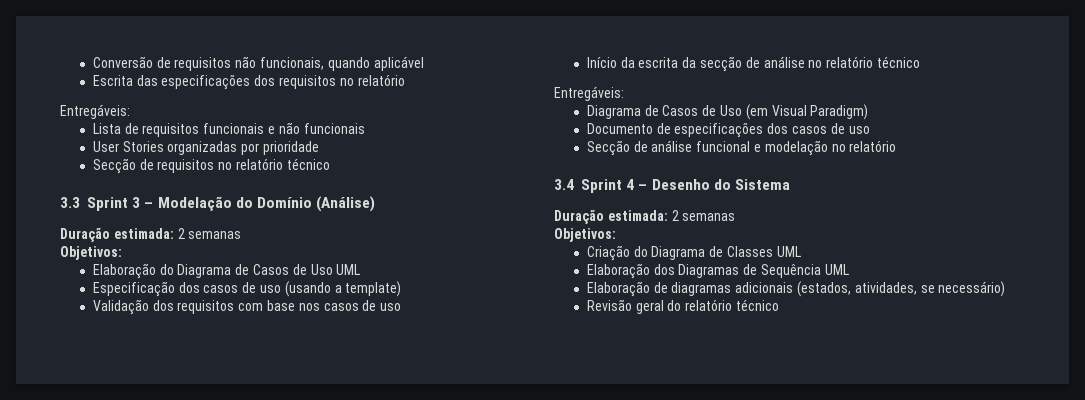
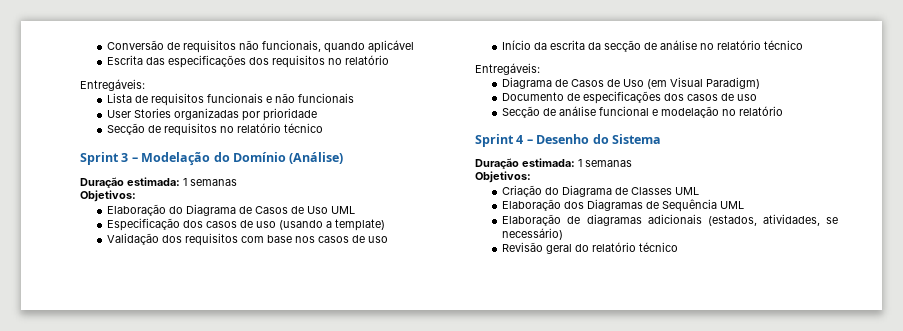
- 3.3 Sprint 3 – Modelação do Domínio (Análise)
- Duração estimada: 2 semanas
+ Sprint 3 – Modelação do Domínio (Análise)
+ Duração estimada: 1 semanas
- 3.4 Sprint 4 – Desenho do Sistema
- Duração estimada: 2 semanas
+ Sprint 4 – Desenho do Sistema
+ Duração estimada: 1 semanas

